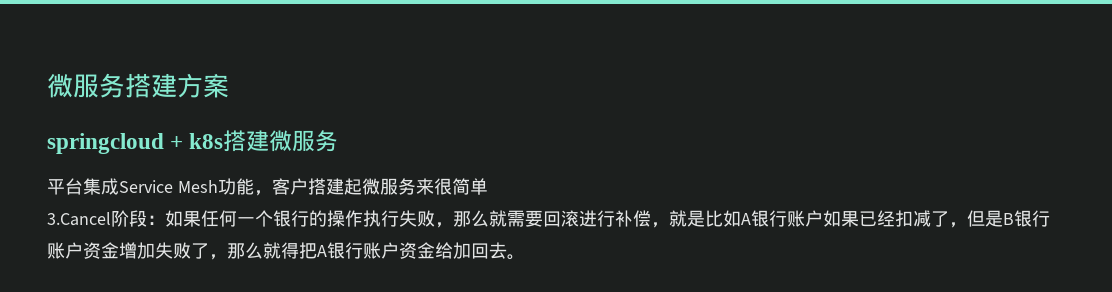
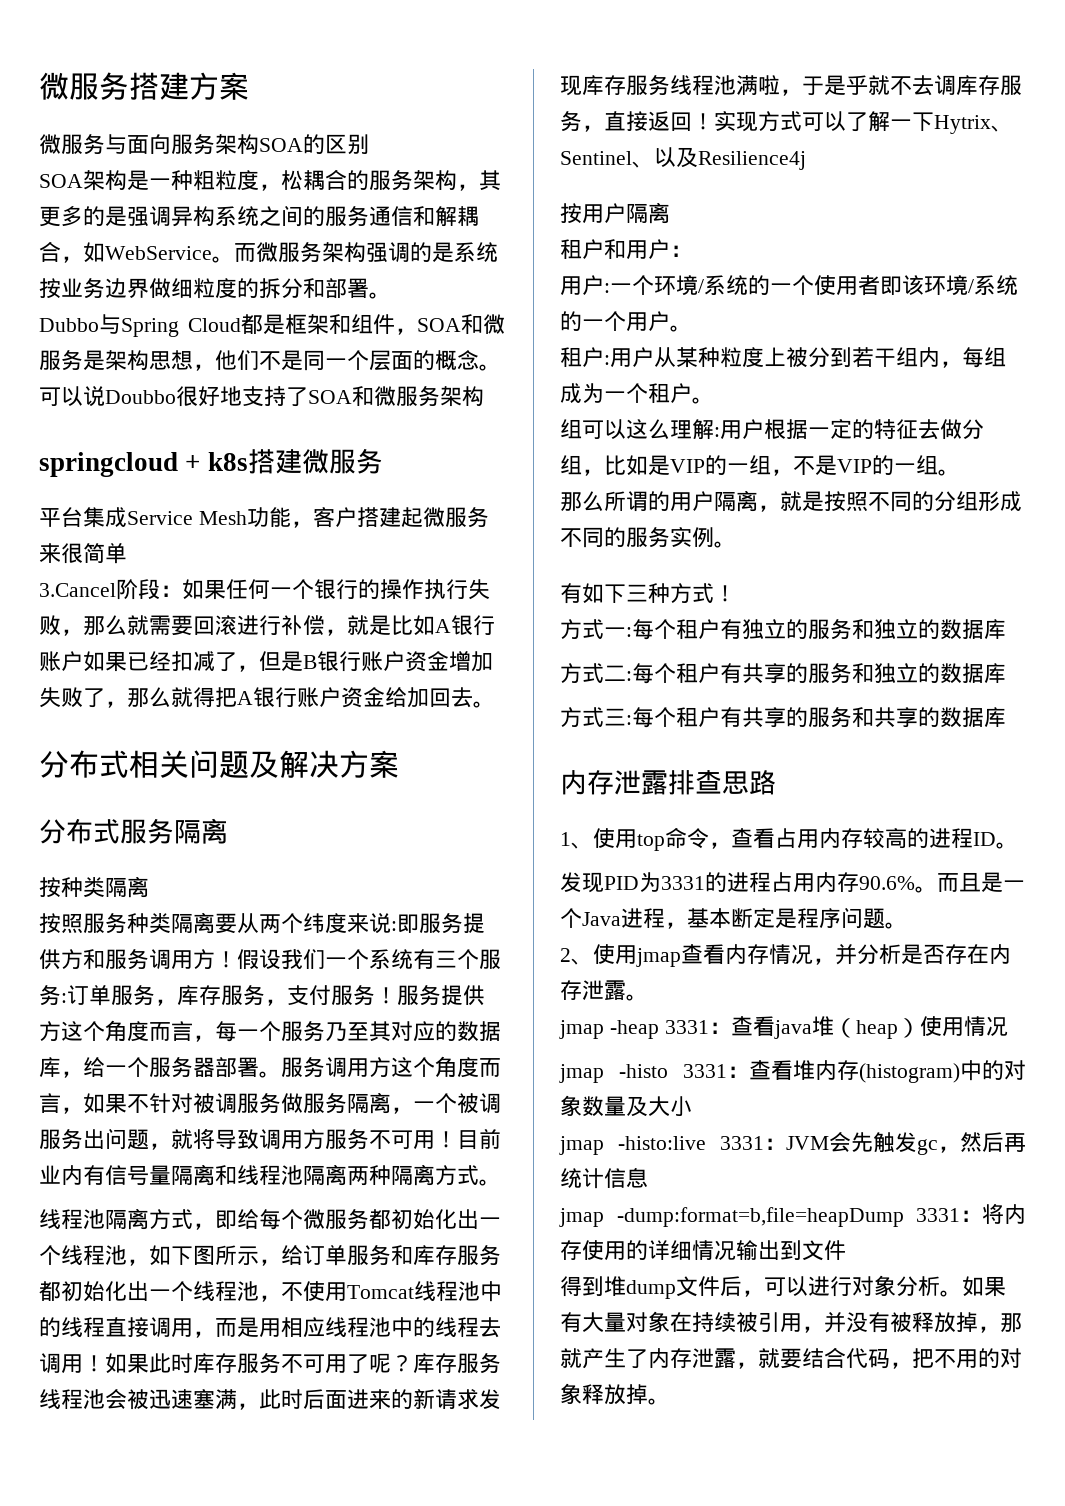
+ 微服务与面向服务架构SOA的区别
+ SOA架构是一种粗粒度，松耦合的服务架构，其更多的是强调异构系统之间的服务通信和解耦合，如WebService。而微服务架构强调的是系统按业务边界做细粒度的拆分和部署。
+ Dubbo与Spring Cloud都是框架和组件，SOA和微服务是架构思想，他们不是同一个层面的概念。可以说Doubbo很好地支持了SOA和微服务架构
+ 分布式相关问题及解决方案
+ 分布式服务隔离
+ 按种类隔离
+ 按照服务种类隔离要从两个纬度来说:即服务提供方和服务调用方！假设我们一个系统有三个服务:订单服务，库存服务，支付服务！服务提供方这个角度而言，每一个服务乃至其对应的数据库，给一个服务器部署。服务调用方这个角度而言，如果不针对被调服务做服务隔离，一个被调服务出问题，就将导致调用方服务不可用！目前业内有信号量隔离和线程池隔离两种隔离方式。
+ 线程池隔离方式，即给每个微服务都初始化出一个线程池，如下图所示，给订单服务和库存服务都初始化出一个线程池，不使用Tomcat线程池中的线程直接调用，而是用相应线程池中的线程去调用！如果此时库存服务不可用了呢？库存服务线程池会被迅速塞满，此时后面进来的新请求发现库存服务线程池满啦，于是乎就不去调库存服务，直接返回！实现方式可以了解一下Hytrix、Sentinel、以及Resilience4j
+ 按用户隔离
+ 租户和用户：
+ 用户:一个环境/系统的一个使用者即该环境/系统的一个用户。
+ 租户:用户从某种粒度上被分到若干组内，每组成为一个租户。
+ 组可以这么理解:用户根据一定的特征去做分组，比如是VIP的一组，不是VIP的一组。
+ 那么所谓的用户隔离，就是按照不同的分组形成不同的服务实例。
+ 有如下三种方式！
+ 方式一:每个租户有独立的服务和独立的数据库
+ 方式二:每个租户有共享的服务和独立的数据库
+ 方式三:每个租户有共享的服务和共享的数据库
+ 内存泄露排查思路
+ 1、使用top命令，查看占用内存较高的进程ID。
+ 发现PID为3331的进程占用内存90.6%。而且是一个Java进程，基本断定是程序问题。
+ 2、使用jmap查看内存情况，并分析是否存在内存泄露。
+ jmap -heap 3331：查看java堆（heap）使用情况
+ jmap -histo 3331：查看堆内存(histogram)中的对象数量及大小
+ jmap -histo:live 3331：JVM会先触发gc，然后再统计信息
+ jmap -dump:format=b,file=heapDump 3331：将内存使用的详细情况输出到文件
+ 得到堆dump文件后，可以进行对象分析。如果有大量对象在持续被引用，并没有被释放掉，那就产生了内存泄露，就要结合代码，把不用的对象释放掉。

